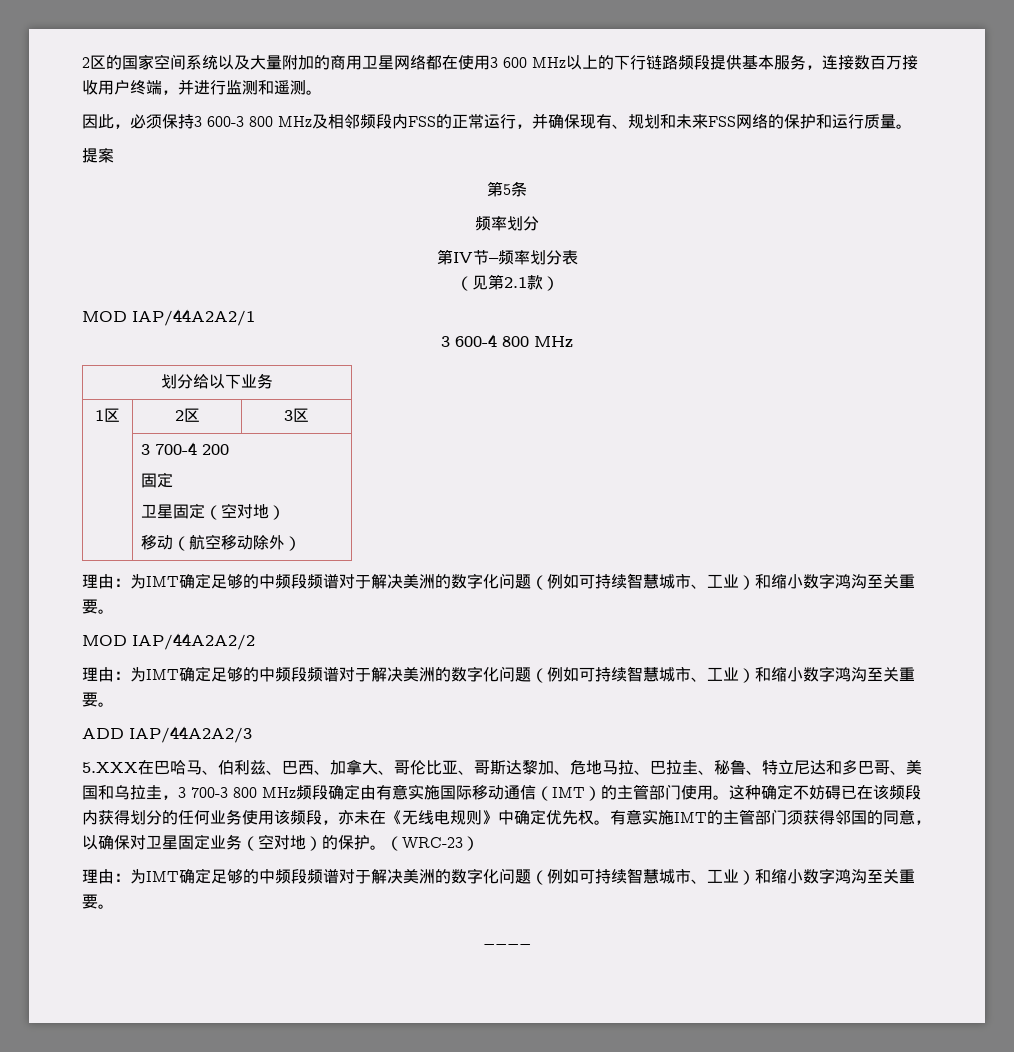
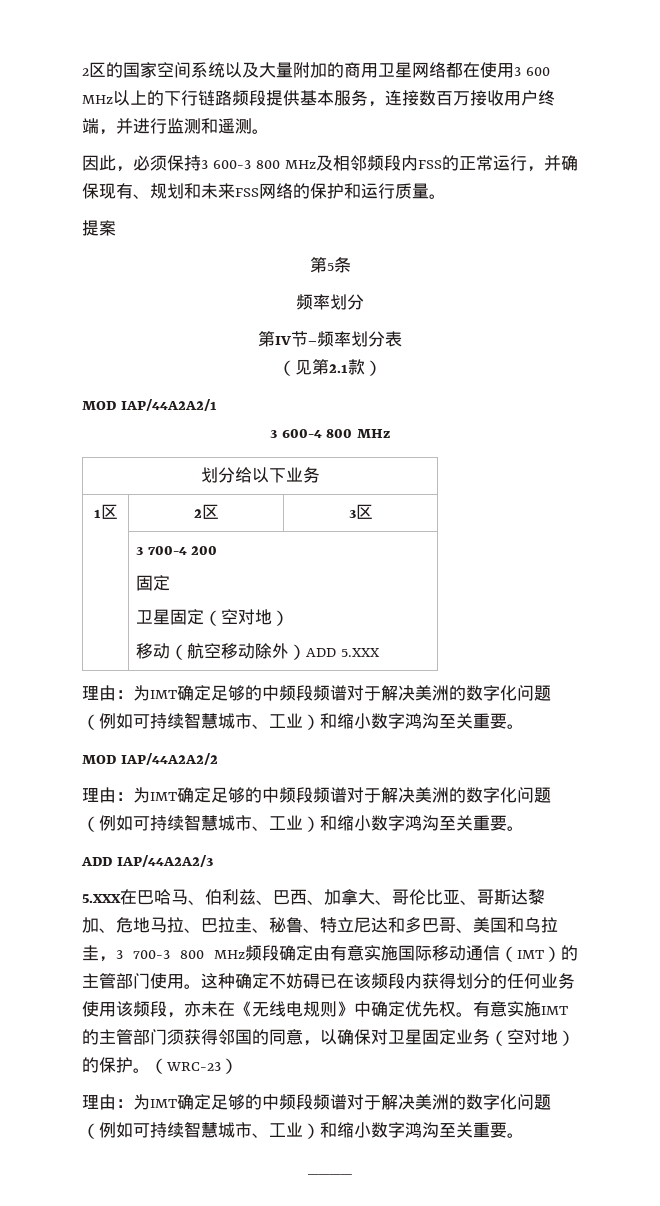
  | 3 700-4 200
  固定
  卫星固定（空对地）
- 移动（航空移动除外）
+ 移动（航空移动除外）ADD 5.XXX

